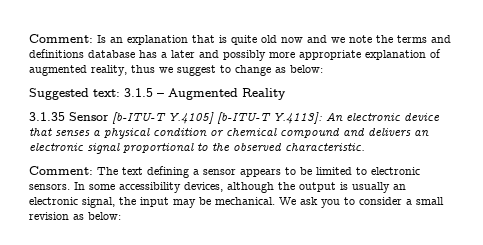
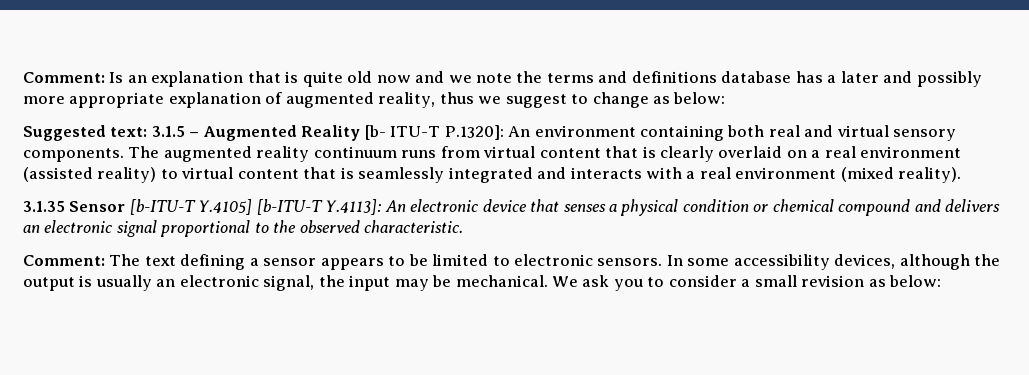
- Suggested text: 3.1.5 – Augmented Reality
+ Suggested text: 3.1.5 – Augmented Reality [b- ITU-T P.1320]: An environment containing both real and virtual sensory components. The augmented reality continuum runs from virtual content that is clearly overlaid on a real environment (assisted reality) to virtual content that is seamlessly integrated and interacts with a real environment (mixed reality).

